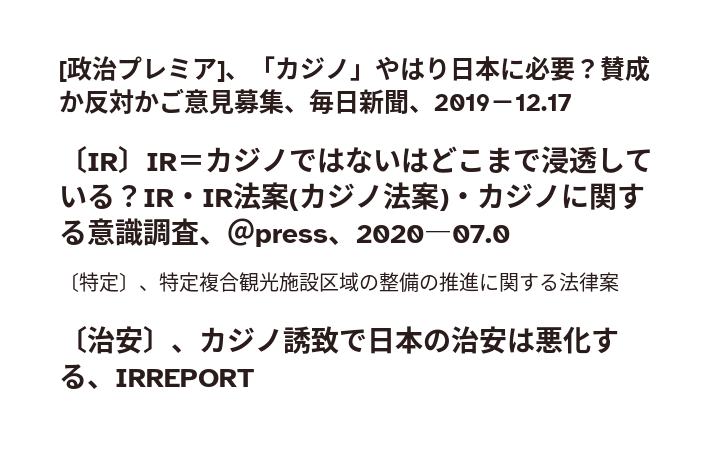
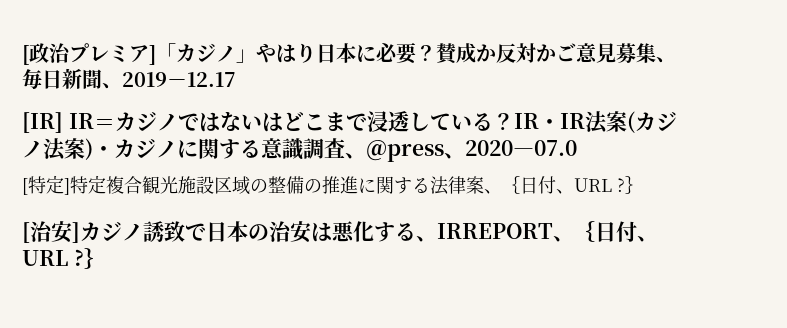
- [政治プレミア]、「カジノ」やはり日本に必要？
+ [政治プレミア]「カジノ」やはり日本に必要？
- 〔IR〕IR＝カジノではないはどこまで浸透している？
+ [IR] IR＝カジノではないはどこまで浸透している？
- 〔特定〕、特定複合観光施設区域の整備の推進に関する法律案
- 〔治安〕、カジノ誘致で日本の治安は悪化する、IRREPORT
+ [特定]特定複合観光施設区域の整備の推進に関する法律案、｛日付、URL ?｝
+ [治安]カジノ誘致で日本の治安は悪化する、IRREPORT、｛日付、URL ?｝

